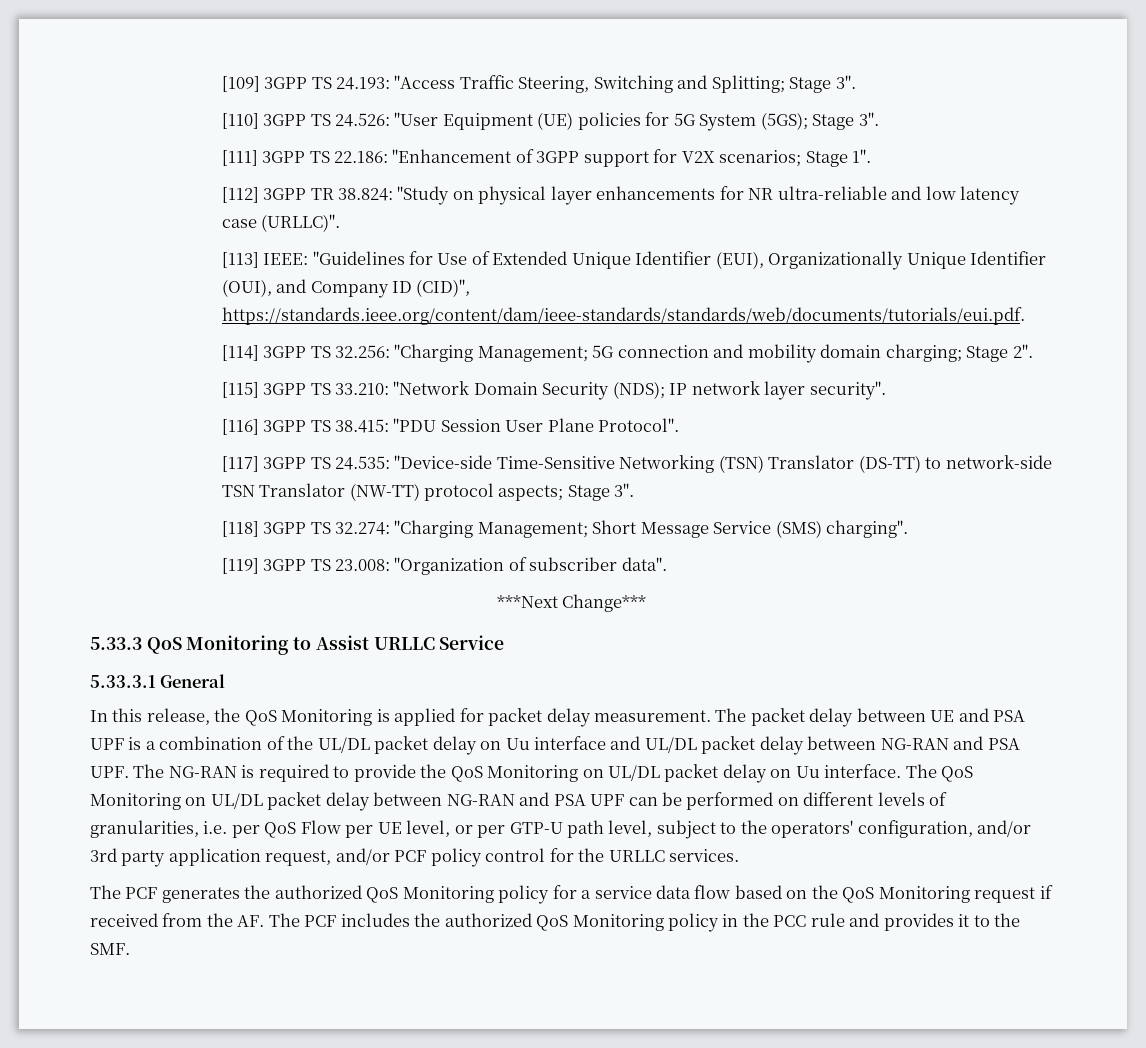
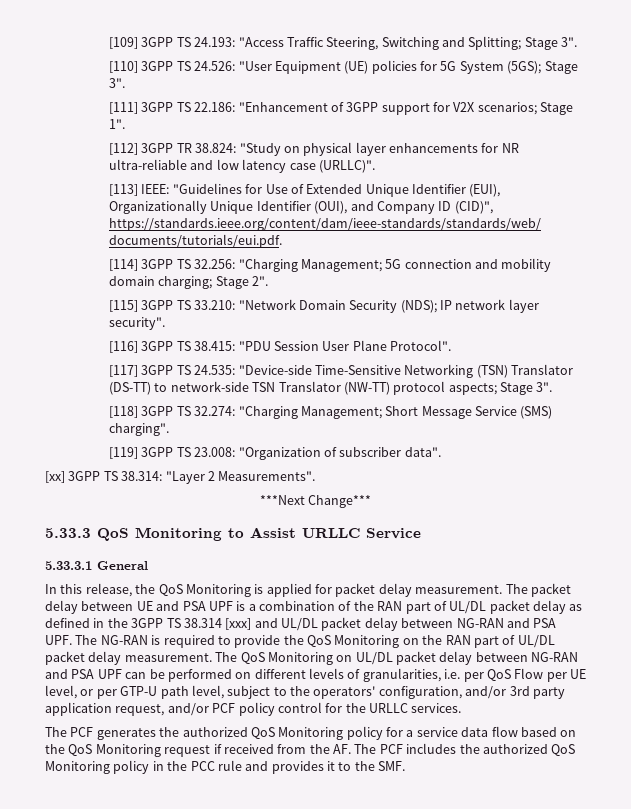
+ [xx] 3GPP TS 38.314: "Layer 2 Measurements".
- The packet delay between UE and PSA UPF is a combination of the UL/DL packet delay on Uu interface and UL/DL packet delay between NG-RAN and PSA UPF. The NG-RAN is required to provide the QoS Monitoring on UL/DL packet delay on Uu interface.
+ The packet delay between UE and PSA UPF is a combination of the RAN part of UL/DL packet delay as defined in the 3GPP TS 38.314 [xxx] and UL/DL packet delay between NG-RAN and PSA UPF. The NG-RAN is required to provide the QoS Monitoring on the RAN part of UL/DL packet delay measurement.

